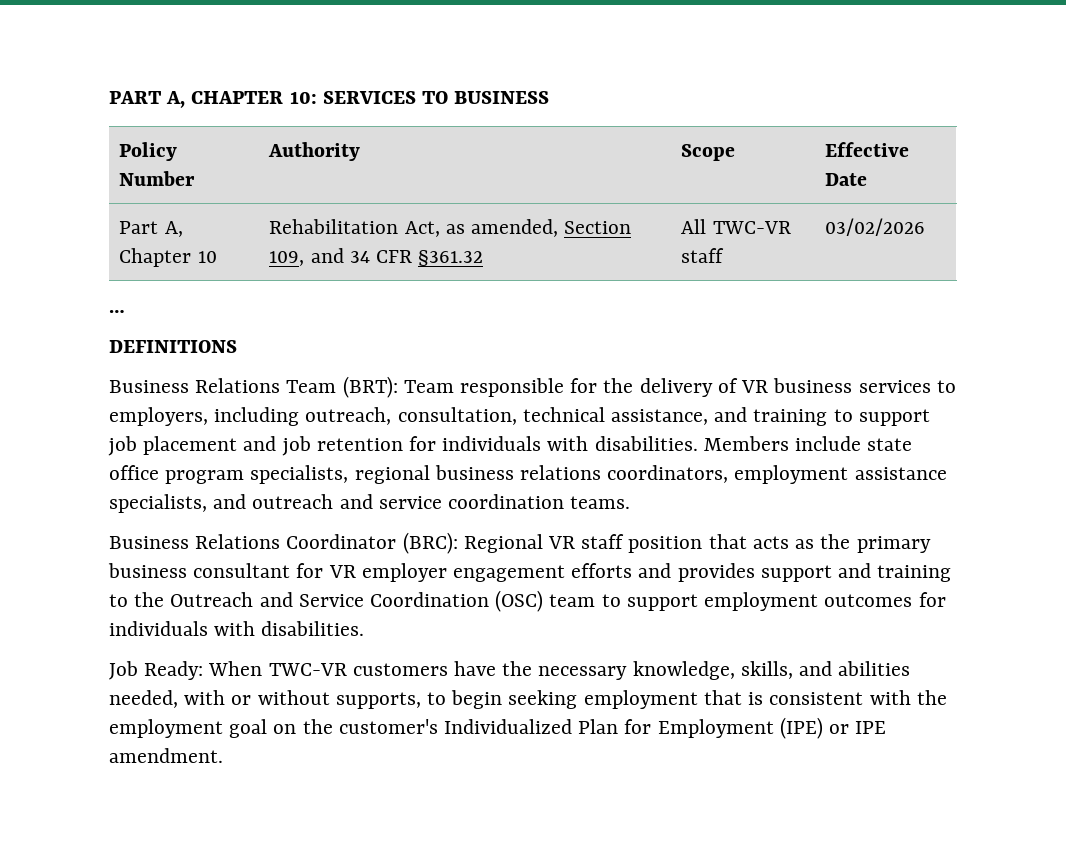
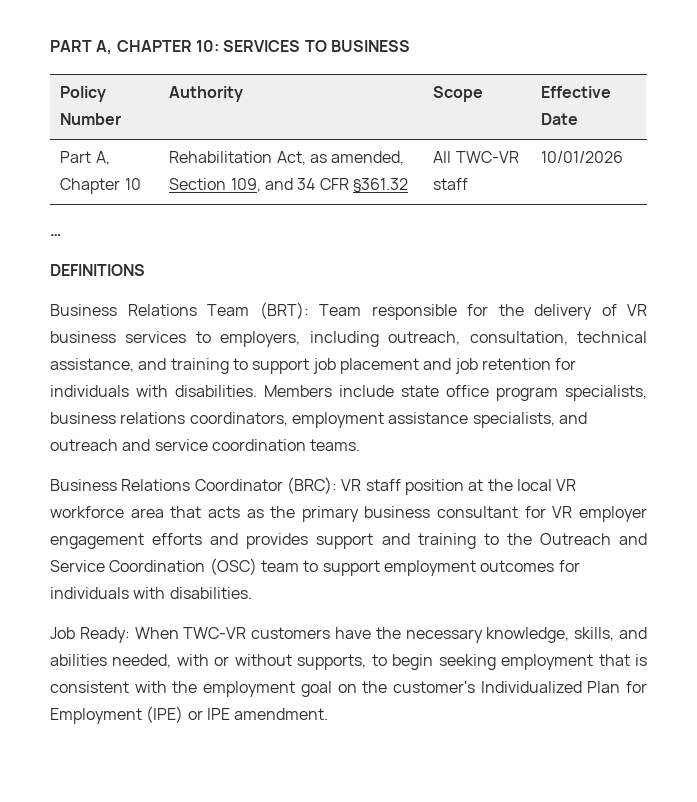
- Part A, Chapter 10 | Rehabilitation Act, as amended, Section 109, and 34 CFR §361.32 | All TWC-VR staff | 03/02/2026
+ Part A, Chapter 10 | Rehabilitation Act, as amended, Section 109, and 34 CFR §361.32 | All TWC-VR staff | 10/01/2026
- Members include state office program specialists, regional business relations coordinators, employment assistance specialists, and outreach and service coordination teams.
+ Members include state office program specialists, business relations coordinators, employment assistance specialists, and outreach and service coordination teams.
- Business Relations Coordinator (BRC): Regional VR staff position that acts as the primary business consultant for VR employer engagement efforts and provides support and training to the Outreach and Service Coordination (OSC) team to support employment outcomes for individuals with disabilities.
+ Business Relations Coordinator (BRC): VR staff position at the local VR workforce area that acts as the primary business consultant for VR employer engagement efforts and provides support and training to the Outreach and Service Coordination (OSC) team to support employment outcomes for individuals with disabilities.

